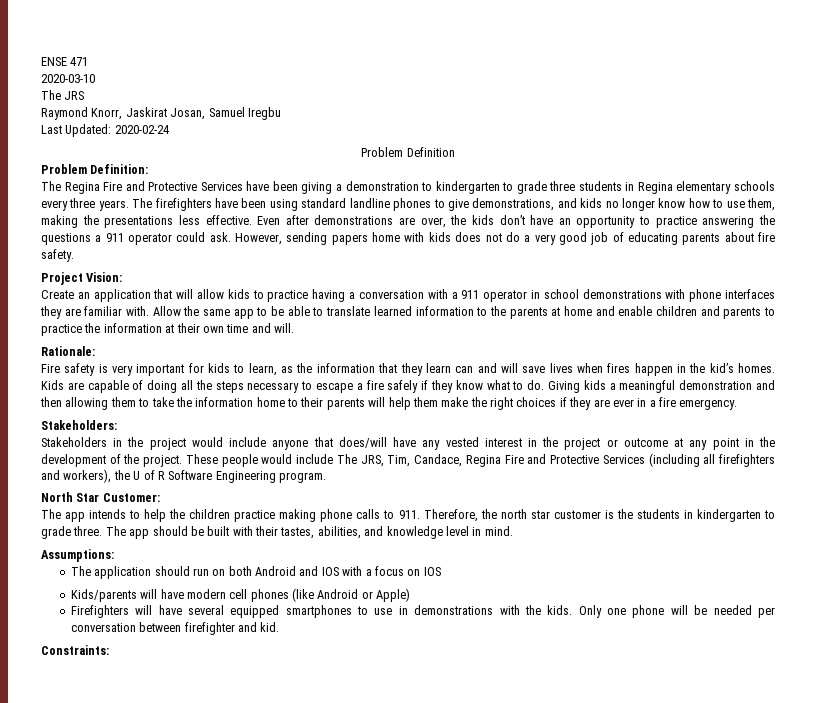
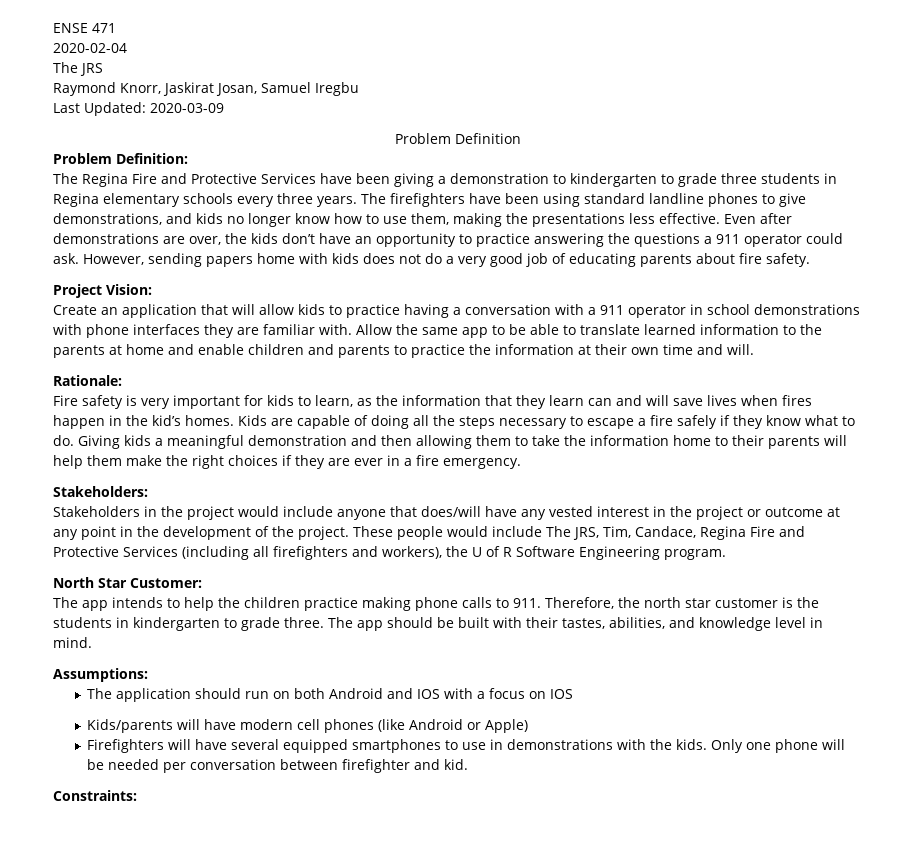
- 2020-03-10
+ 2020-02-04
- Last Updated: 2020-02-24
+ Last Updated: 2020-03-09

